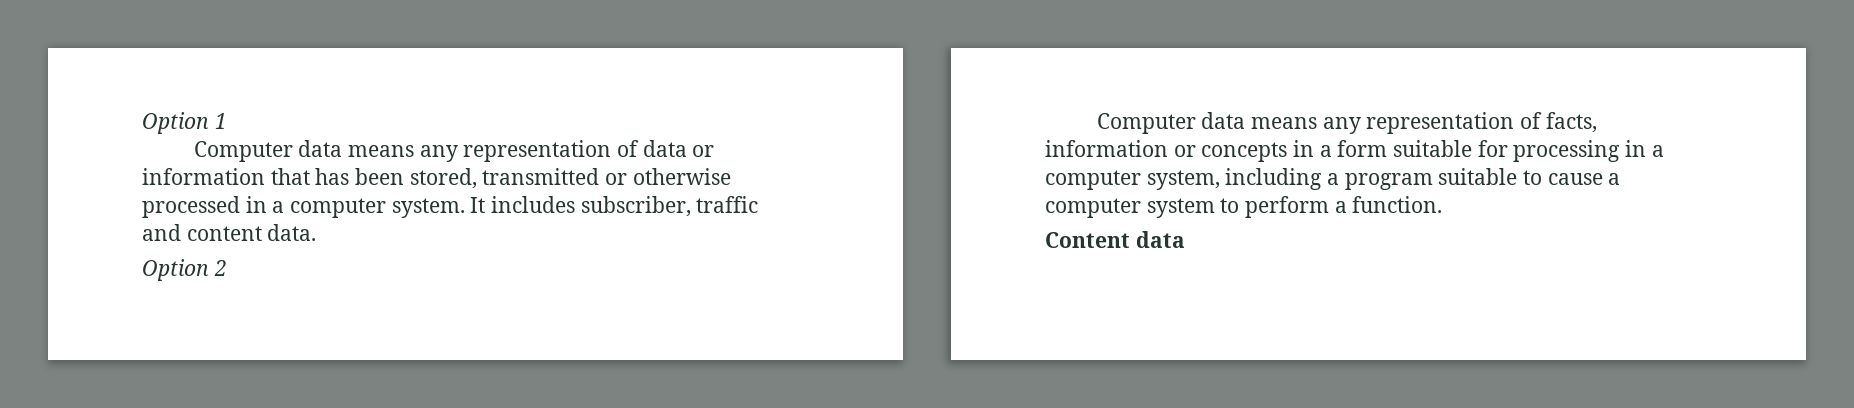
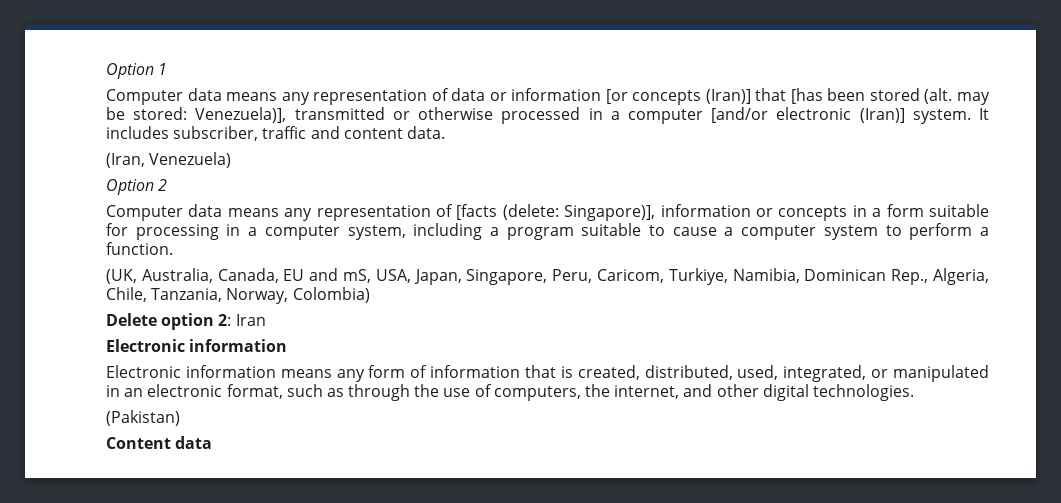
- Computer data means any representation of data or information that has been stored, transmitted or otherwise processed in a computer system.
+ Computer data means any representation of data or information [or concepts (Iran)] that [has been stored (alt. may be stored: Venezuela)], transmitted or otherwise processed in a computer [and/or electronic (Iran)] system.
+ (Iran, Venezuela)
- Computer data means any representation of facts, information or concepts in a form suitable for processing in a computer system, including a program suitable to cause a computer system to perform a function.
+ Computer data means any representation of [facts (delete: Singapore)], information or concepts in a form suitable for processing in a computer system, including a program suitable to cause a computer system to perform a function.
+ (UK, Australia, Canada, EU and mS, USA, Japan, Singapore, Peru, Caricom, Turkiye, Namibia, Dominican Rep., Algeria, Chile, Tanzania, Norway, Colombia)
+ Delete option 2: Iran
+ Electronic information
+ Electronic information means any form of information that is created, distributed, used, integrated, or manipulated in an electronic format, such as through the use of computers, the internet, and other digital technologies.
+ (Pakistan)

